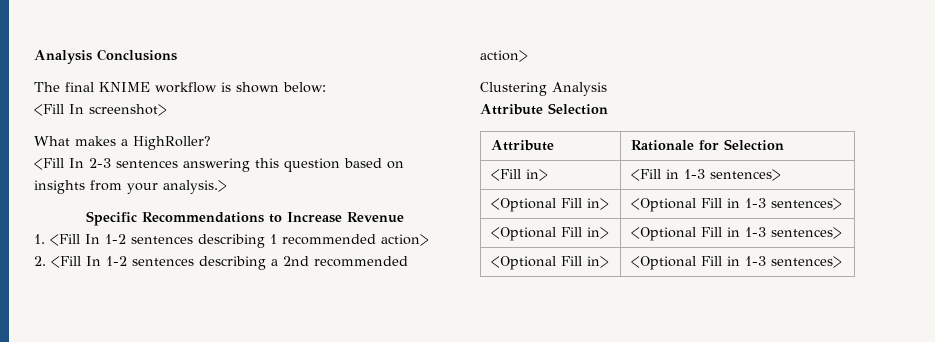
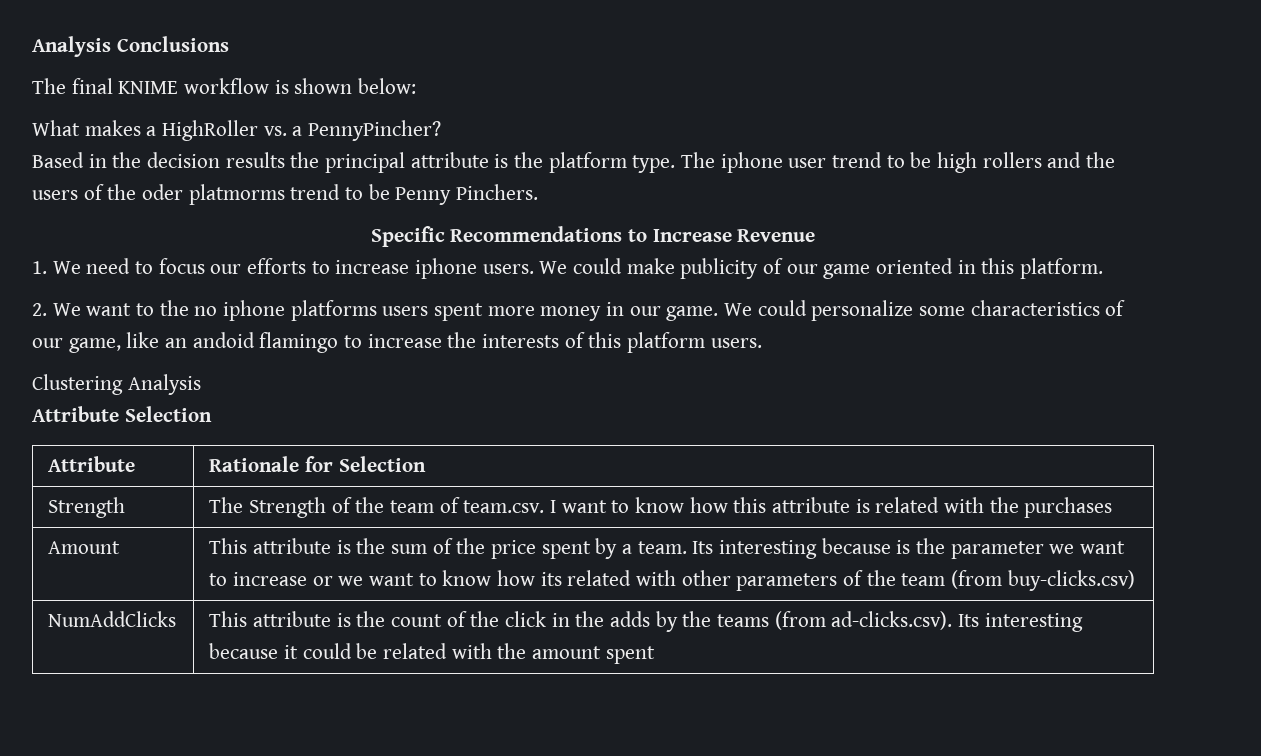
- <Fill In screenshot>
- What makes a HighRoller?
- <Fill In 2-3 sentences answering this question based on insights from your analysis.>
+ What makes a HighRoller vs. a PennyPincher?
+ Based in the decision results the principal attribute is the platform type. The iphone user trend to be high rollers and the users of the oder platmorms trend to be Penny Pinchers.
- 1. <Fill In 1-2 sentences describing 1 recommended action>
- 2. <Fill In 1-2 sentences describing a 2nd recommended action>
+ 1. We need to focus our efforts to increase iphone users. We could make publicity of our game oriented in this platform.
+ 2. We want to the no iphone platforms users spent more money in our game. We could personalize some characteristics of our game, like an andoid flamingo to increase the interests of this platform users.
- <Fill in> | <Fill in 1-3 sentences>
- <Optional Fill in> | <Optional Fill in 1-3 sentences>
- <Optional Fill in> | <Optional Fill in 1-3 sentences>
- <Optional Fill in> | <Optional Fill in 1-3 sentences>
+ Strength | The Strength of the team of team.csv. I want to know how this attribute is related with the purchases
+ Amount | This attribute is the sum of the price spent by a team. Its interesting because is the parameter we want to increase or we want to know how its related with other parameters of the team (from buy-clicks.csv)
+ NumAddClicks | This attribute is the count of the click in the adds by the teams (from ad-clicks.csv). Its interesting because it could be related with the amount spent

